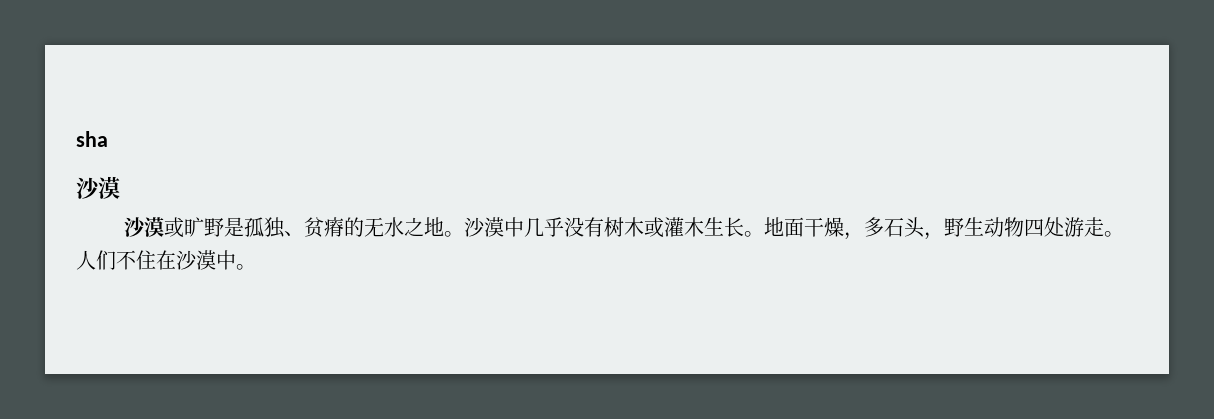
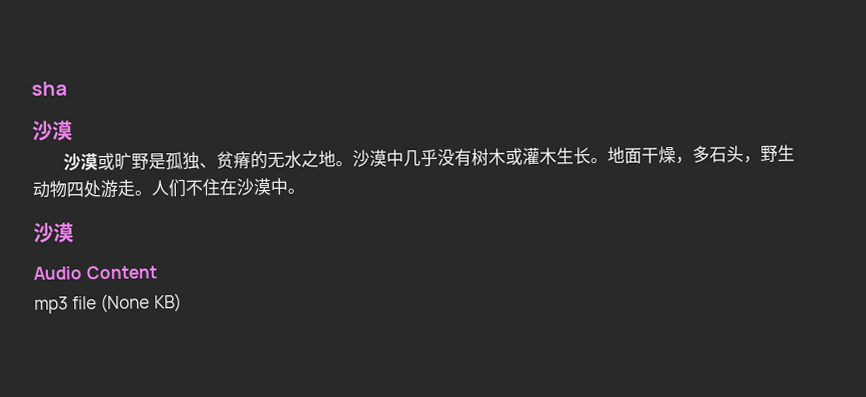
  人们不住在沙漠中。
+ 沙漠
+ Audio Content
+ mp3 file (None KB)

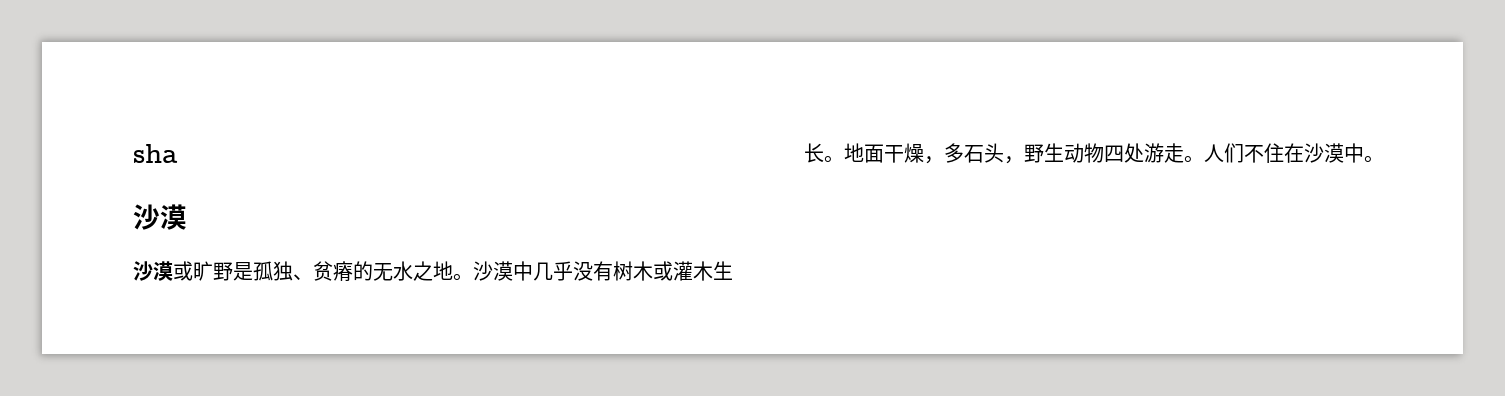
  人们不住在沙漠中。
- 沙漠
- Audio Content
- mp3 file (None KB)

